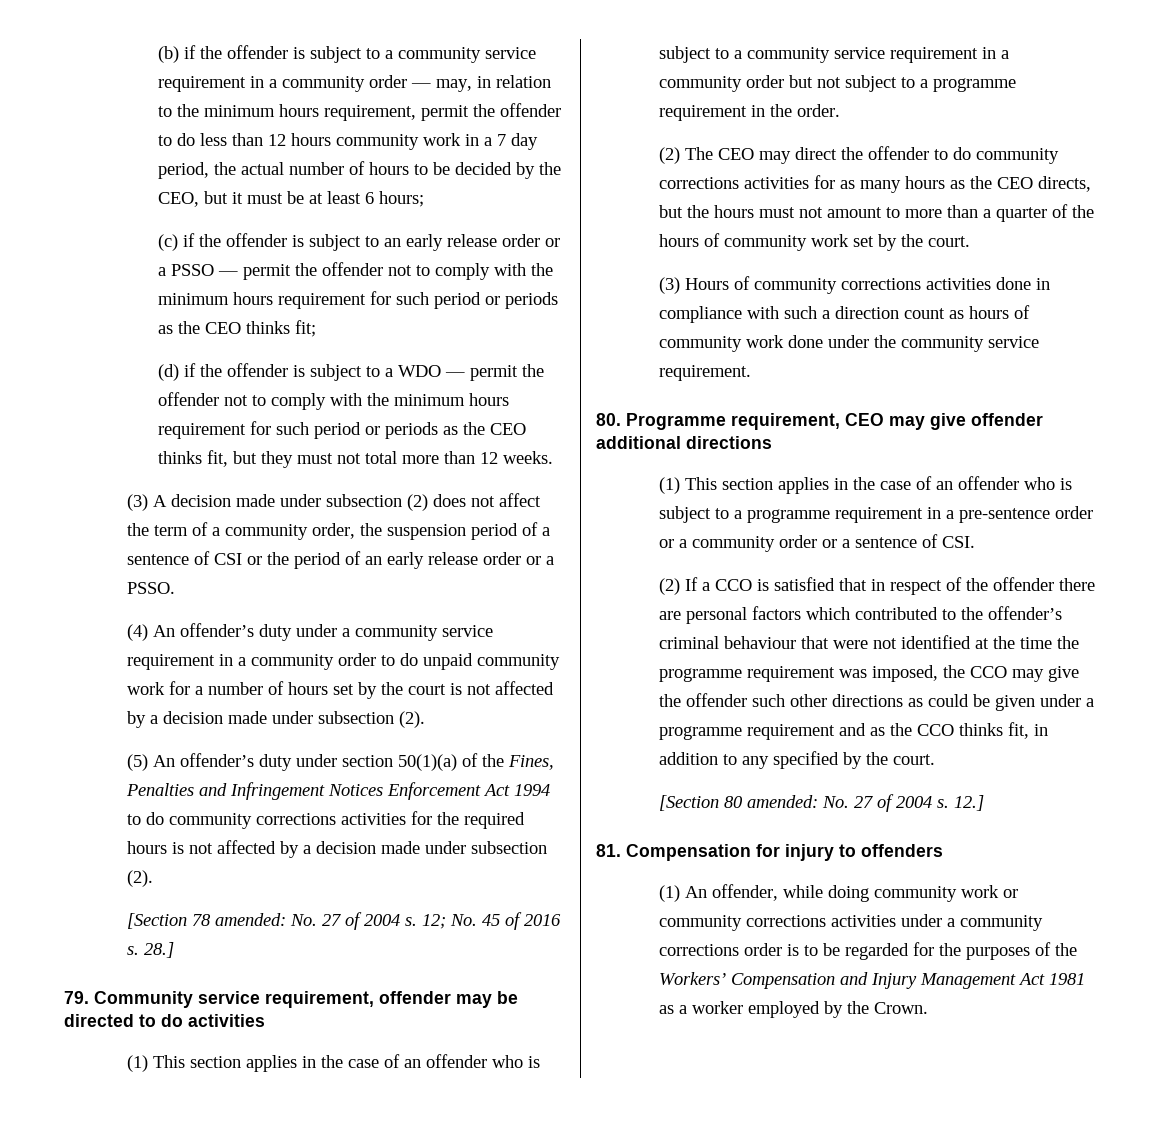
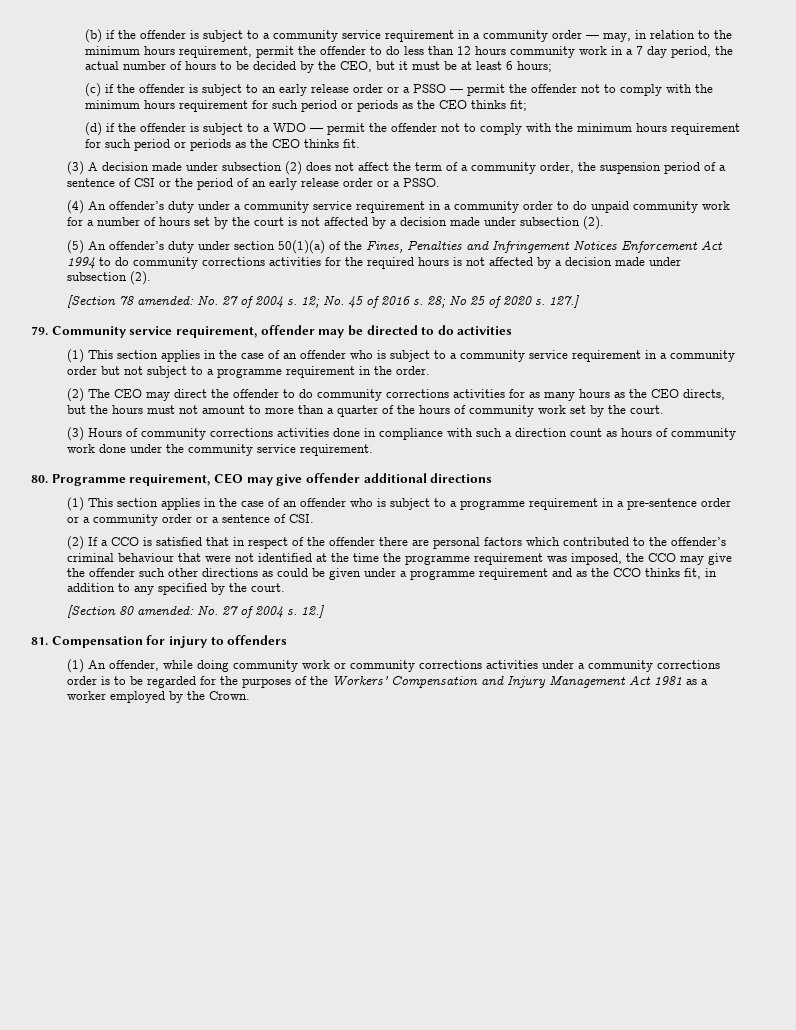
- (d) if the offender is subject to a WDO — permit the offender not to comply with the minimum hours requirement for such period or periods as the CEO thinks fit, but they must not total more than 12 weeks.
+ (d) if the offender is subject to a WDO — permit the offender not to comply with the minimum hours requirement for such period or periods as the CEO thinks fit.
- 28.]
+ 28; No 25 of 2020 s. 127.]

